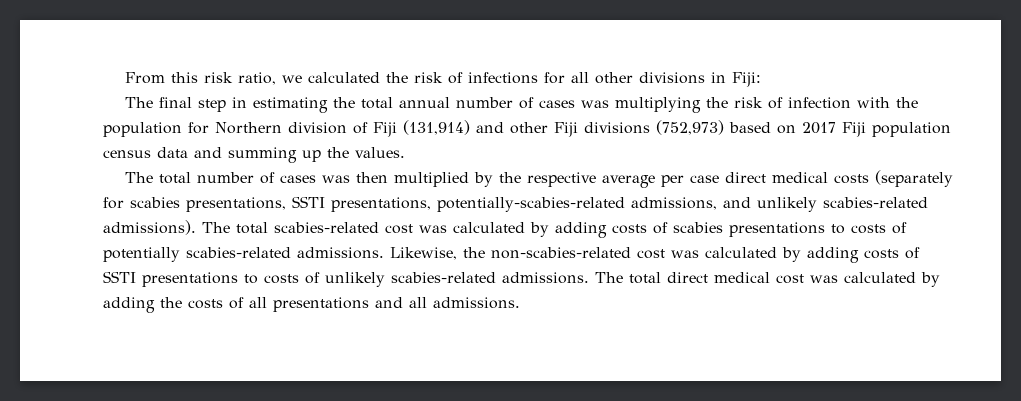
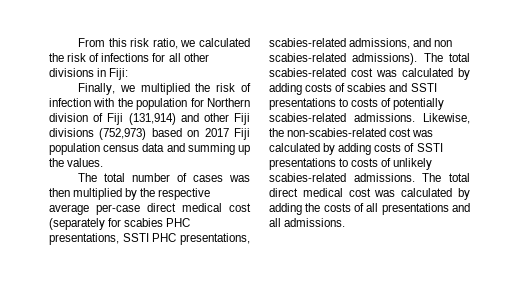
- The final step in estimating the total annual number of cases was multiplying the risk of infection with the population for Northern division of Fiji (131,914) and other Fiji divisions (752,973) based on 2017 Fiji population census data and summing up the values.
+ Finally, we multiplied the risk of infection with the population for Northern division of Fiji (131,914) and other Fiji divisions (752,973) based on 2017 Fiji population census data and summing up the values.
- The total number of cases was then multiplied by the respective average per case direct medical costs (separately for scabies presentations, SSTI presentations, potentially-scabies-related admissions, and unlikely scabies-related admissions).
+ The total number of cases was then multiplied by the respective average per-case direct medical cost (separately for scabies PHC presentations, SSTI PHC presentations, scabies-related admissions, and non scabies-related admissions).
- The total scabies-related cost was calculated by adding costs of scabies presentations to costs of potentially scabies-related admissions.
+ The total scabies-related cost was calculated by adding costs of scabies and SSTI presentations to costs of potentially scabies-related admissions.

